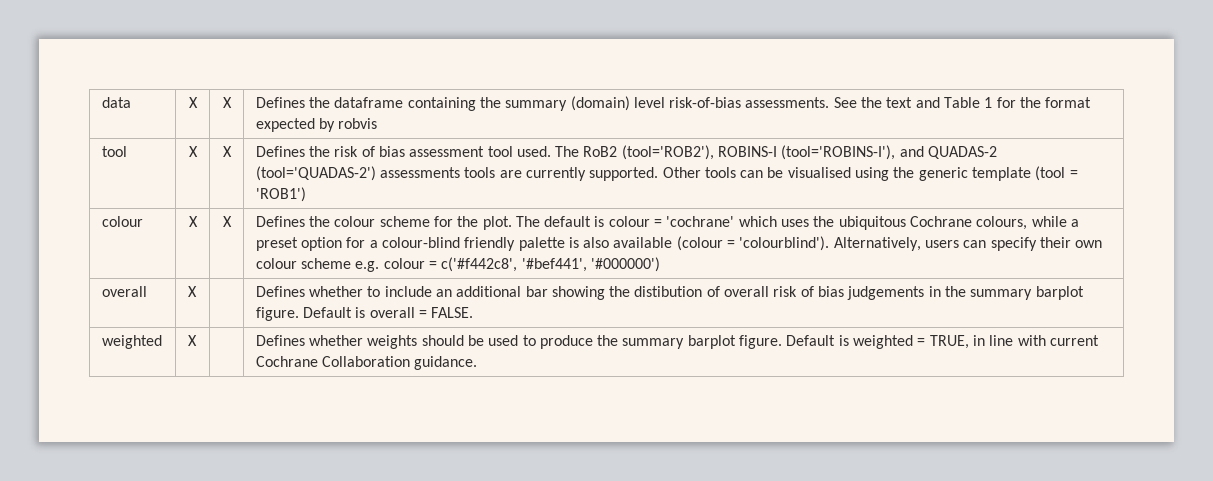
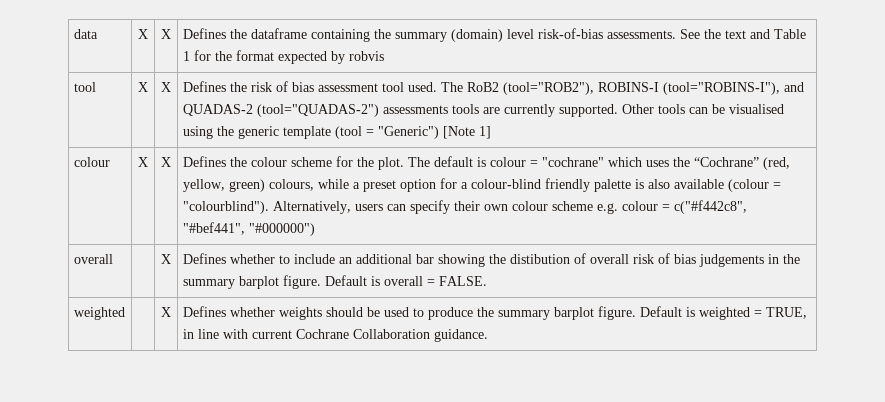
- tool | X | X | Defines the risk of bias assessment tool used. The RoB2 (tool='ROB2'), ROBINS-I (tool='ROBINS-I'), and QUADAS-2 (tool='QUADAS-2') assessments tools are currently supported. Other tools can be visualised using the generic template (tool = 'ROB1')
+ tool | X | X | Defines the risk of bias assessment tool used. The RoB2 (tool="ROB2"), ROBINS-I (tool="ROBINS-I"), and QUADAS-2 (tool="QUADAS-2") assessments tools are currently supported. Other tools can be visualised using the generic template (tool = "Generic") [Note 1]
- The default is colour = 'cochrane' which uses the ubiquitous Cochrane colours, while a preset option for a colour-blind friendly palette is also available (colour = 'colourblind').
+ The default is colour = "cochrane" which uses the “Cochrane” (red, yellow, green) colours, while a preset option for a colour-blind friendly palette is also available (colour = "colourblind").
- Alternatively, users can specify their own colour scheme e.g. colour = c('#f442c8', '#bef441', '#000000')
+ Alternatively, users can specify their own colour scheme e.g. colour = c("#f442c8", "#bef441", "#000000")
- overall | X | | Defines whether to include an additional bar showing the distibution of overall risk of bias judgements in the summary barplot figure. Default is overall = FALSE.
+ overall | | X | Defines whether to include an additional bar showing the distibution of overall risk of bias judgements in the summary barplot figure. Default is overall = FALSE.
- weighted | X | | Defines whether weights should be used to produce the summary barplot figure. Default is weighted = TRUE, in line with current Cochrane Collaboration guidance.
+ weighted | | X | Defines whether weights should be used to produce the summary barplot figure. Default is weighted = TRUE, in line with current Cochrane Collaboration guidance.

